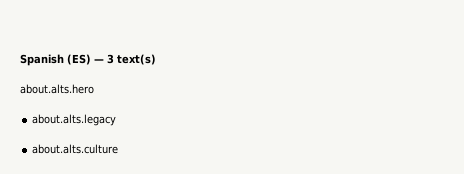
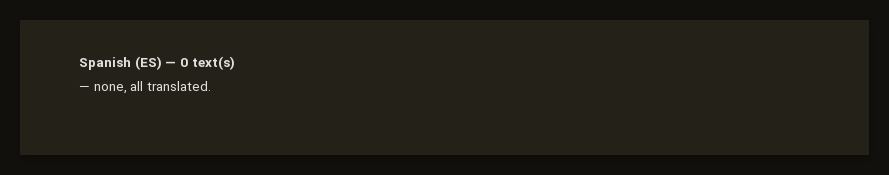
- Spanish (ES) — 3 text(s)
+ Spanish (ES) — 0 text(s)
- about.alts.hero
- about.alts.legacy
- about.alts.culture
+ — none, all translated.

